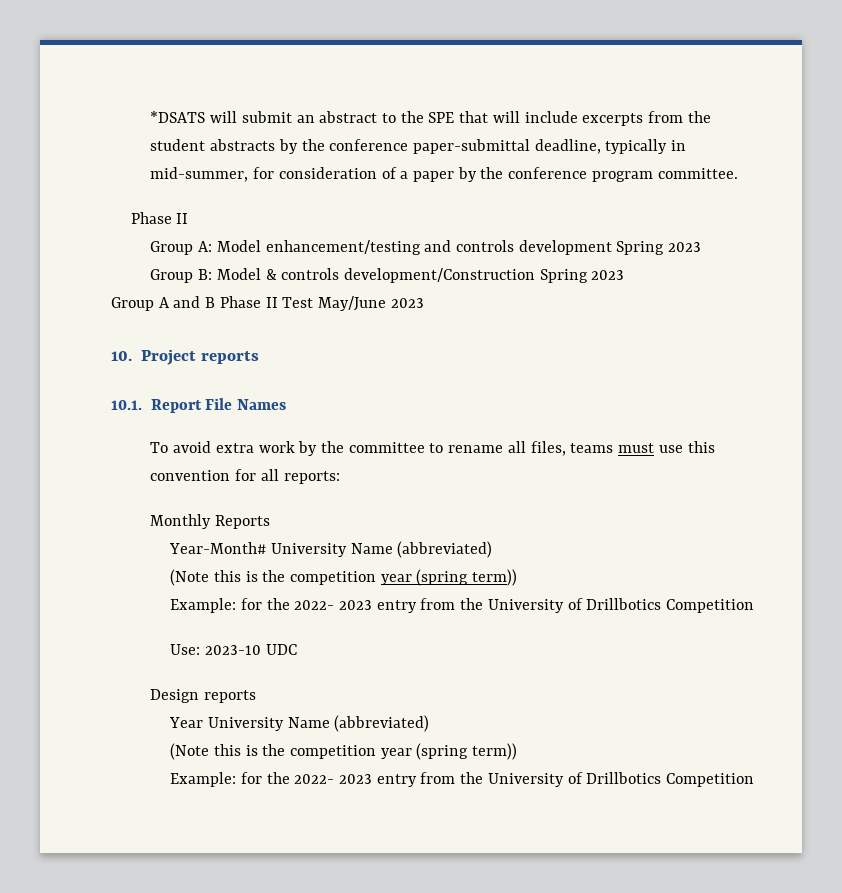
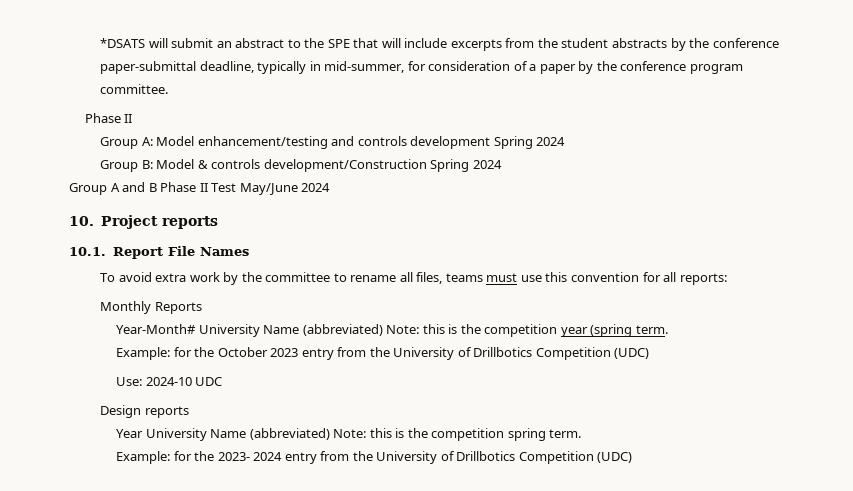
- Group A: Model enhancement/testing and controls development Spring 2023
+ Group A: Model enhancement/testing and controls development Spring 2024
- Group B: Model & controls development/Construction Spring 2023
+ Group B: Model & controls development/Construction Spring 2024
- Group A and B Phase II Test May/June 2023
+ Group A and B Phase II Test May/June 2024
- Year-Month# University Name (abbreviated)
- (Note this is the competition year (spring term))
- Example: for the 2022- 2023 entry from the University of Drillbotics Competition
+ Year-Month# University Name (abbreviated) Note: this is the competition year (spring term.
+ Example: for the October 2023 entry from the University of Drillbotics Competition (UDC)
- Use: 2023-10 UDC
+ Use: 2024-10 UDC
- Year University Name (abbreviated)
- (Note this is the competition year (spring term))
- Example: for the 2022- 2023 entry from the University of Drillbotics Competition
+ Year University Name (abbreviated) Note: this is the competition spring term.
+ Example: for the 2023- 2024 entry from the University of Drillbotics Competition (UDC)

